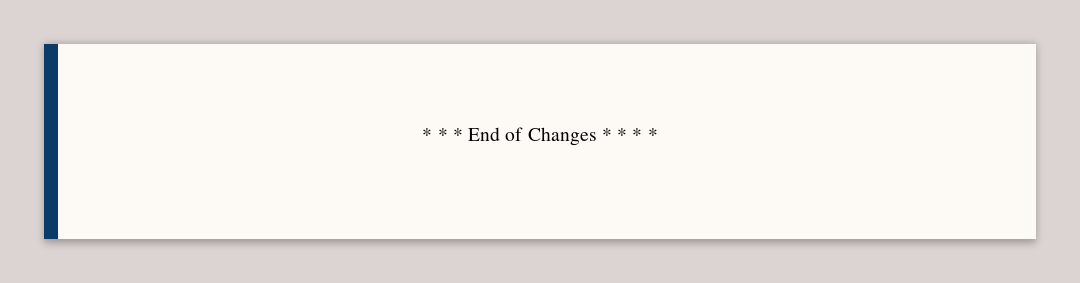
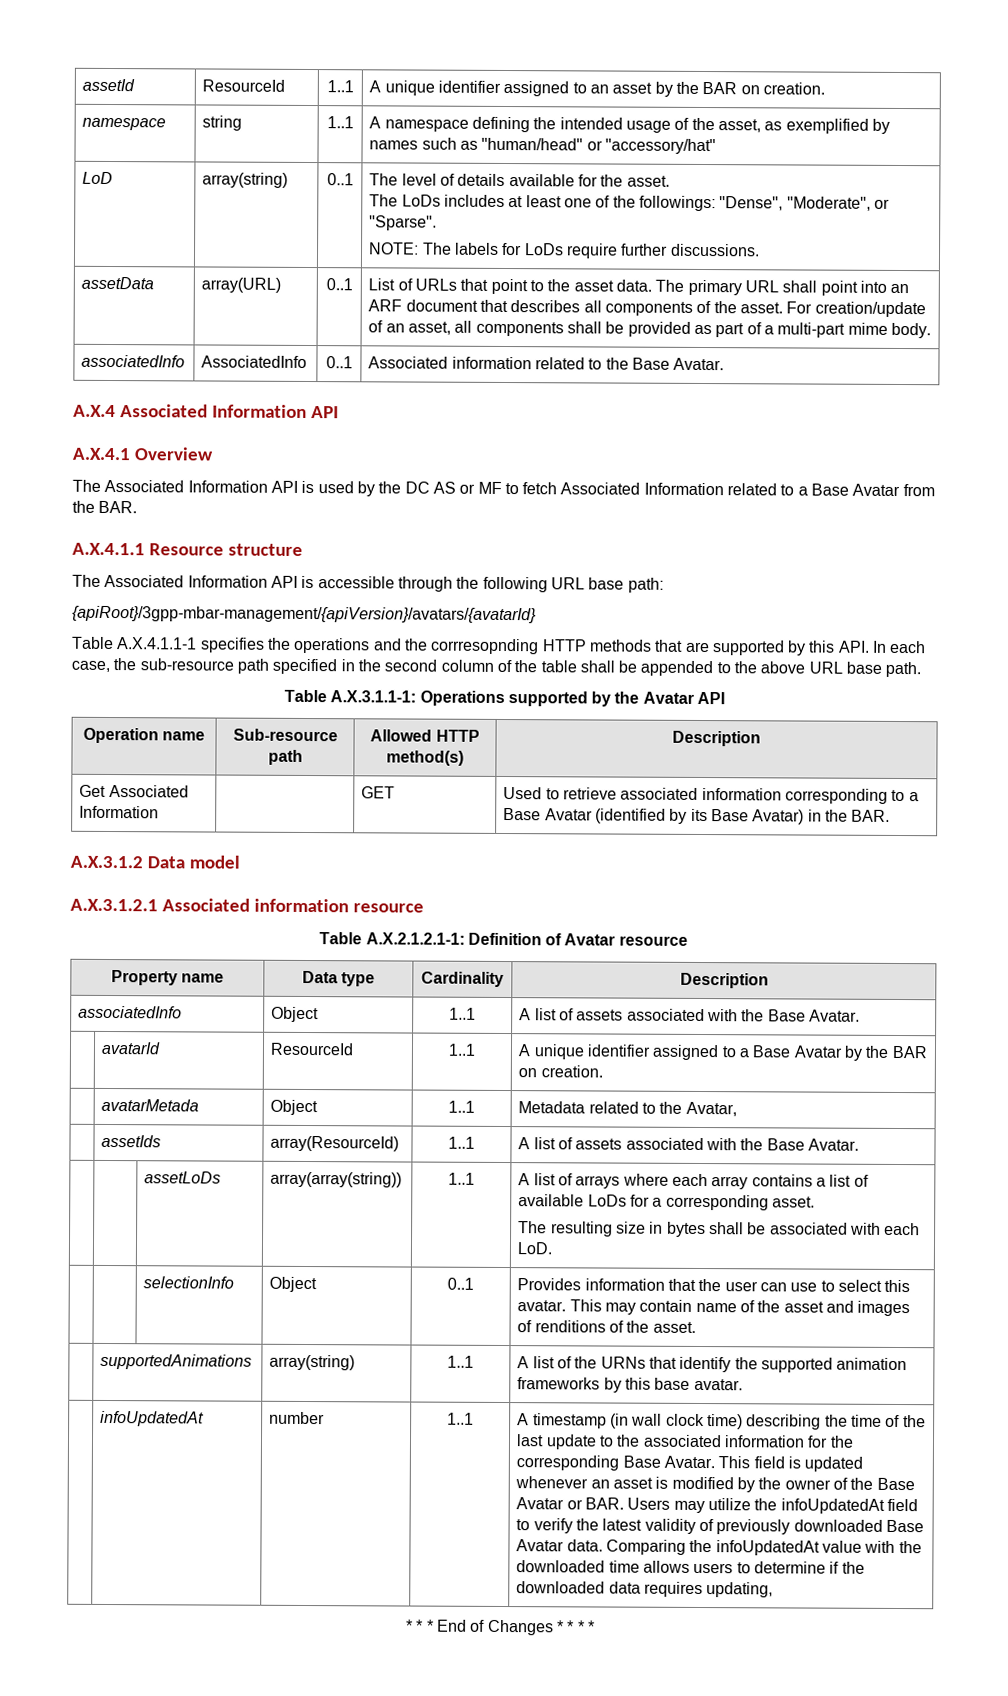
+ assetId | ResourceId | 1..1 | A unique identifier assigned to an asset by the BAR on creation.
+ namespace | string | 1..1 | A namespace defining the intended usage of the asset, as exemplified by names such as "human/head" or "accessory/hat"
+ LoD | array(string) | 0..1 | The level of details available for the asset.
+ The LoDs includes at least one of the followings: "Dense", "Moderate", or "Sparse".
+ NOTE: The labels for LoDs require further discussions.
+ assetData | array(URL) | 0..1 | List of URLs that point to the asset data. The primary URL shall point into an ARF document that describes all components of the asset. For creation/update of an asset, all components shall be provided as part of a multi-part mime body.
+ associatedInfo | AssociatedInfo | 0..1 | Associated information related to the Base Avatar.
+ A.X.4 Associated Information API
+ A.X.4.1 Overview
+ The Associated Information API is used by the DC AS or MF to fetch Associated Information related to a Base Avatar from the BAR.
+ A.X.4.1.1 Resource structure
+ The Associated Information API is accessible through the following URL base path:
+ {apiRoot}/3gpp-mbar-management/{apiVersion}/avatars/{avatarId}
+ Table A.X.4.1.1-1 specifies the operations and the corrresopnding HTTP methods that are supported by this API. In each case, the sub-resource path specified in the second column of the table shall be appended to the above URL base path.
+ Table A.X.3.1.1-1: Operations supported by the Avatar API
+ Operation name | Sub-resource path | Allowed HTTP method(s) | Description
+ Get Associated Information | | GET | Used to retrieve associated information corresponding to a Base Avatar (identified by its Base Avatar) in the BAR.
+ A.X.3.1.2 Data model
+ A.X.3.1.2.1 Associated information resource
+ Table A.X.2.1.2.1-1: Definition of Avatar resource
+ Property name | Data type | Cardinality | Description
+ associatedInfo | Object | 1..1 | A list of assets associated with the Base Avatar.
+ | avatarId | ResourceId | 1..1 | A unique identifier assigned to a Base Avatar by the BAR on creation.
+ | avatarMetada | Object | 1..1 | Metadata related to the Avatar,
+ | assetIds | array(ResourceId) | 1..1 | A list of assets associated with the Base Avatar.
+ | | assetLoDs | array(array(string)) | 1..1 | A list of arrays where each array contains a list of available LoDs for a corresponding asset.
+ The resulting size in bytes shall be associated with each LoD.
+ | | selectionInfo | Object | 0..1 | Provides information that the user can use to select this avatar. This may contain name of the asset and images of renditions of the asset.
+ | supportedAnimations | array(string) | 1..1 | A list of the URNs that identify the supported animation frameworks by this base avatar.
+ | infoUpdatedAt | number | 1..1 | A timestamp (in wall clock time) describing the time of the last update to the associated information for the corresponding Base Avatar. This field is updated whenever an asset is modified by the owner of the Base Avatar or BAR. Users may utilize the infoUpdatedAt field to verify the latest validity of previously downloaded Base Avatar data. Comparing the infoUpdatedAt value with the downloaded time allows users to determine if the downloaded data requires updating,

